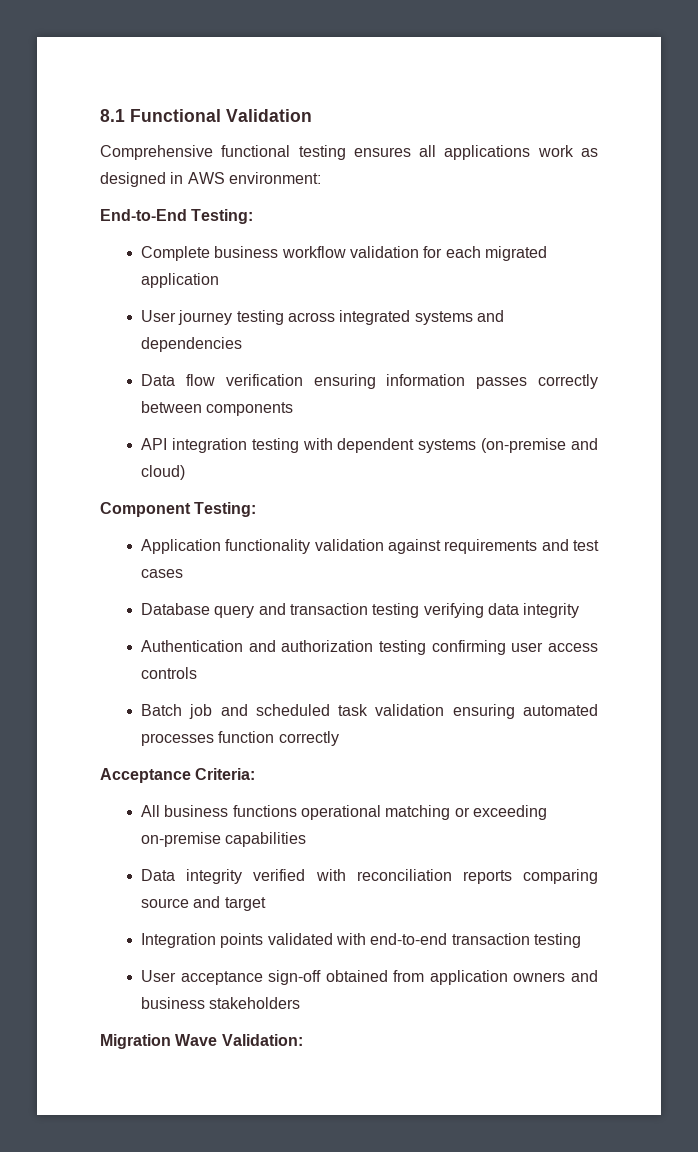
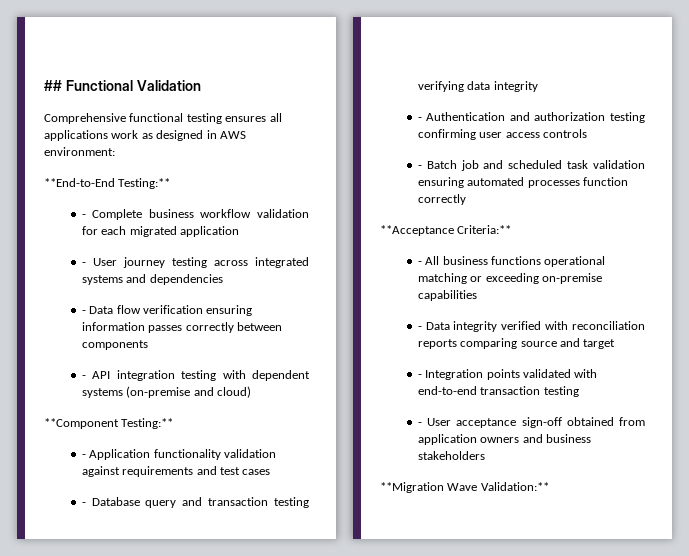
- 8.1 Functional Validation
+ ## Functional Validation
- End-to-End Testing:
- Complete business workflow validation for each migrated application
+ **End-to-End Testing:**
+ - Complete business workflow validation for each migrated application
- User journey testing across integrated systems and dependencies
+ - User journey testing across integrated systems and dependencies
- Data flow verification ensuring information passes correctly between components
+ - Data flow verification ensuring information passes correctly between components
- API integration testing with dependent systems (on-premise and cloud)
+ - API integration testing with dependent systems (on-premise and cloud)
- Component Testing:
- Application functionality validation against requirements and test cases
+ **Component Testing:**
+ - Application functionality validation against requirements and test cases
- Database query and transaction testing verifying data integrity
+ - Database query and transaction testing verifying data integrity
- Authentication and authorization testing confirming user access controls
+ - Authentication and authorization testing confirming user access controls
- Batch job and scheduled task validation ensuring automated processes function correctly
+ - Batch job and scheduled task validation ensuring automated processes function correctly
- Acceptance Criteria:
- All business functions operational matching or exceeding on-premise capabilities
+ **Acceptance Criteria:**
+ - All business functions operational matching or exceeding on-premise capabilities
- Data integrity verified with reconciliation reports comparing source and target
+ - Data integrity verified with reconciliation reports comparing source and target
- Integration points validated with end-to-end transaction testing
+ - Integration points validated with end-to-end transaction testing
- User acceptance sign-off obtained from application owners and business stakeholders
+ - User acceptance sign-off obtained from application owners and business stakeholders
- Migration Wave Validation:
+ **Migration Wave Validation:**

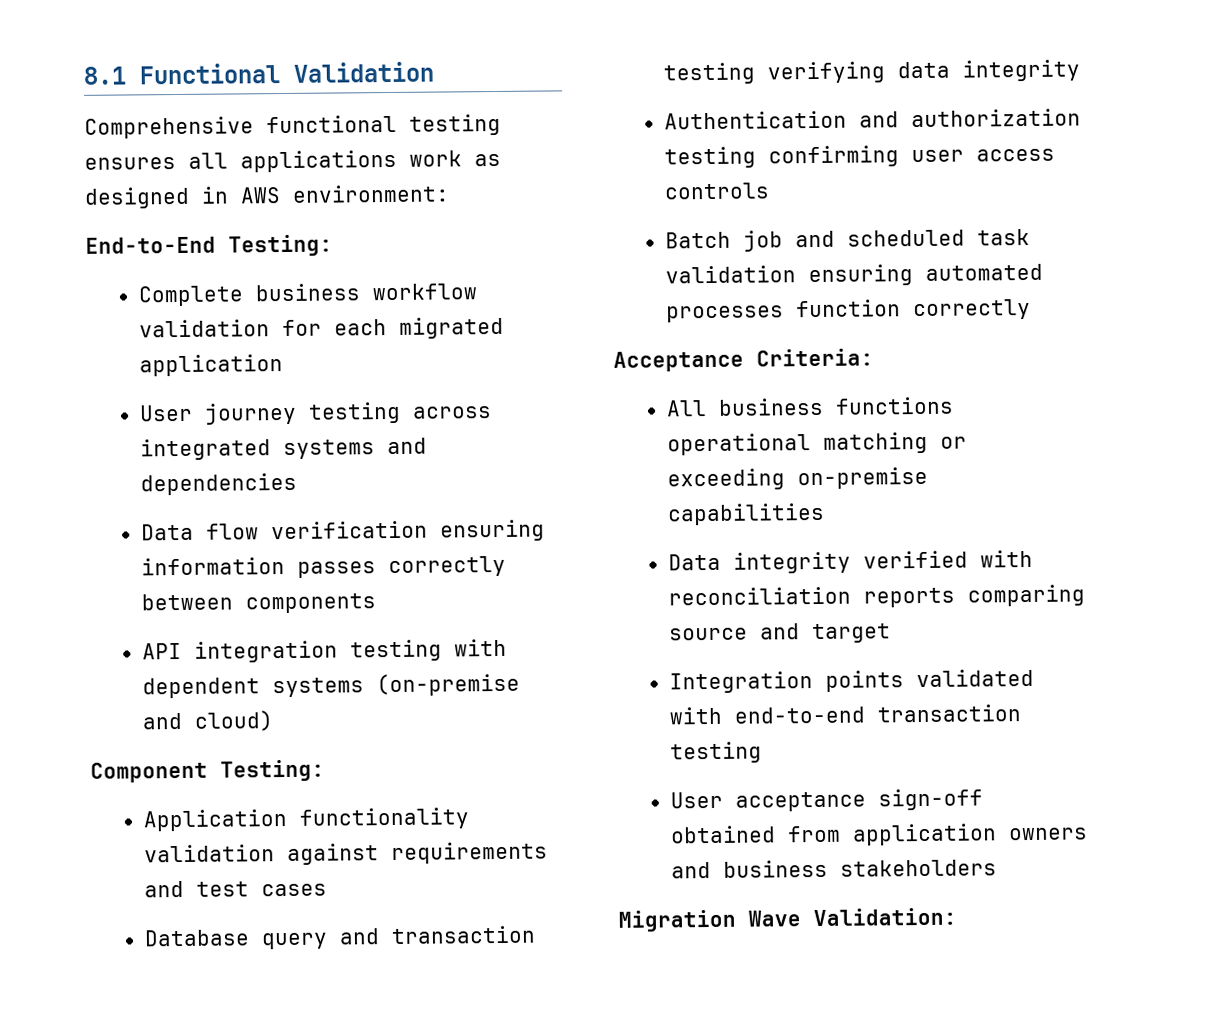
- ## Functional Validation
+ 8.1 Functional Validation
- **End-to-End Testing:**
- - Complete business workflow validation for each migrated application
+ End-to-End Testing:
+ Complete business workflow validation for each migrated application
- - User journey testing across integrated systems and dependencies
+ User journey testing across integrated systems and dependencies
- - Data flow verification ensuring information passes correctly between components
+ Data flow verification ensuring information passes correctly between components
- - API integration testing with dependent systems (on-premise and cloud)
+ API integration testing with dependent systems (on-premise and cloud)
- **Component Testing:**
- - Application functionality validation against requirements and test cases
+ Component Testing:
+ Application functionality validation against requirements and test cases
- - Database query and transaction testing verifying data integrity
+ Database query and transaction testing verifying data integrity
- - Authentication and authorization testing confirming user access controls
+ Authentication and authorization testing confirming user access controls
- - Batch job and scheduled task validation ensuring automated processes function correctly
+ Batch job and scheduled task validation ensuring automated processes function correctly
- **Acceptance Criteria:**
- - All business functions operational matching or exceeding on-premise capabilities
+ Acceptance Criteria:
+ All business functions operational matching or exceeding on-premise capabilities
- - Data integrity verified with reconciliation reports comparing source and target
+ Data integrity verified with reconciliation reports comparing source and target
- - Integration points validated with end-to-end transaction testing
+ Integration points validated with end-to-end transaction testing
- - User acceptance sign-off obtained from application owners and business stakeholders
+ User acceptance sign-off obtained from application owners and business stakeholders
- **Migration Wave Validation:**
+ Migration Wave Validation:

